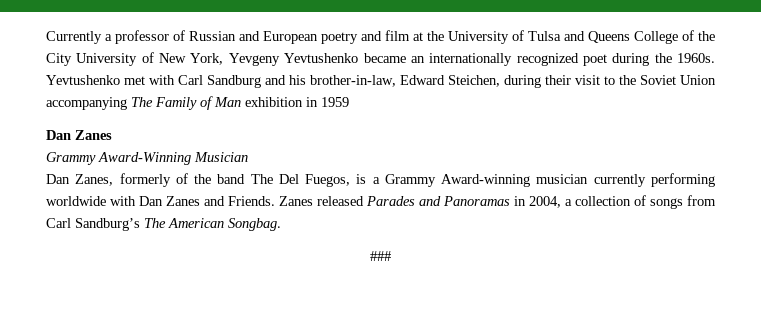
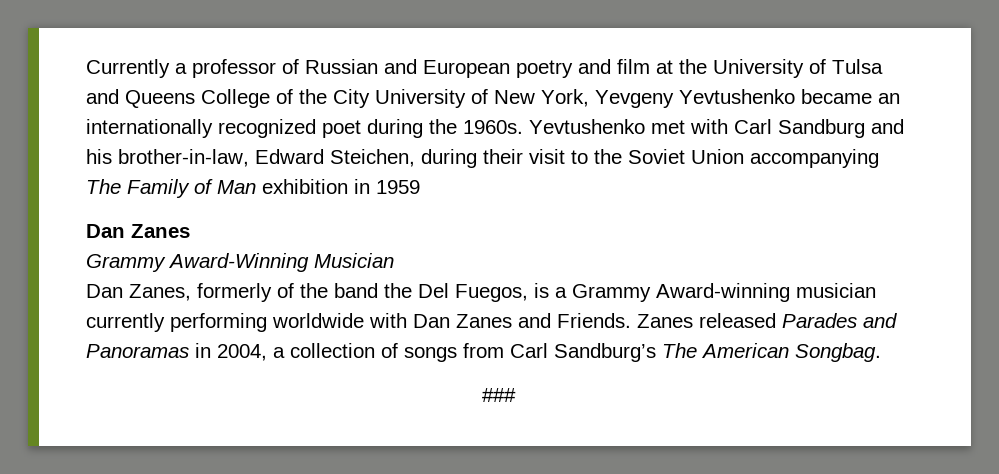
- Dan Zanes, formerly of the band The Del Fuegos, is a Grammy Award-winning musician currently performing worldwide with Dan Zanes and Friends.
+ Dan Zanes, formerly of the band the Del Fuegos, is a Grammy Award-winning musician currently performing worldwide with Dan Zanes and Friends.

